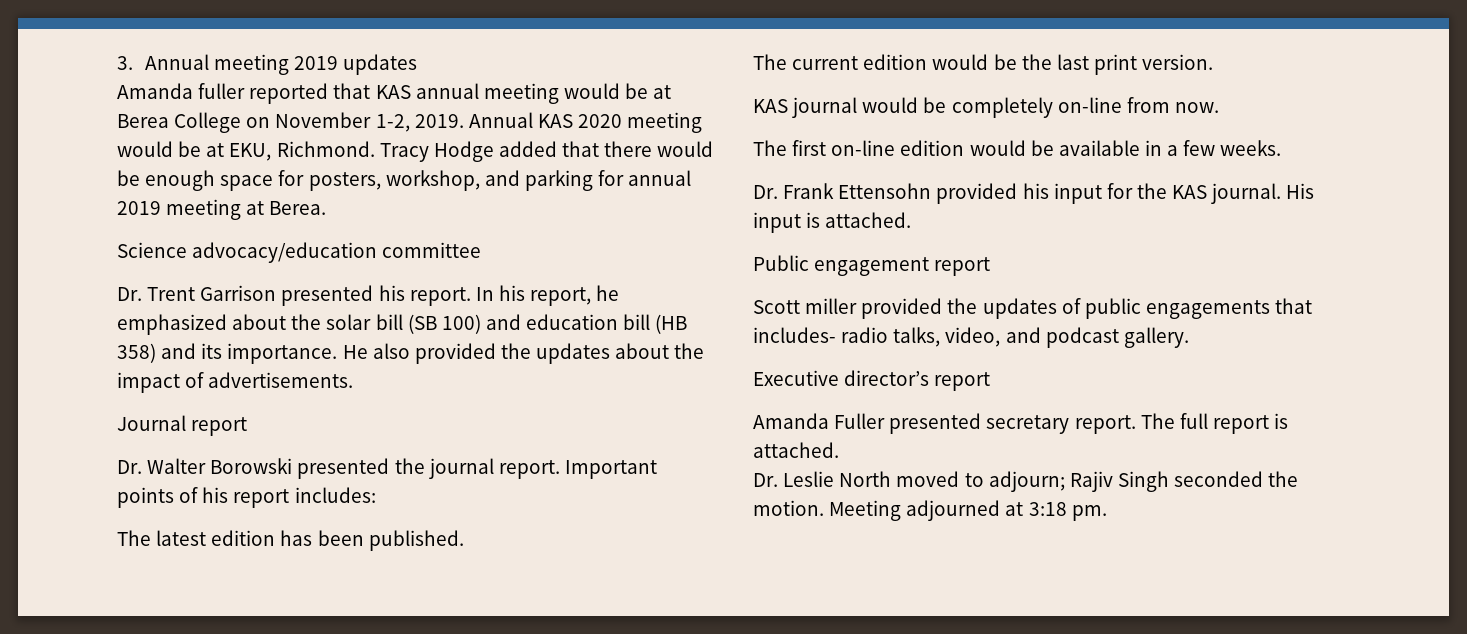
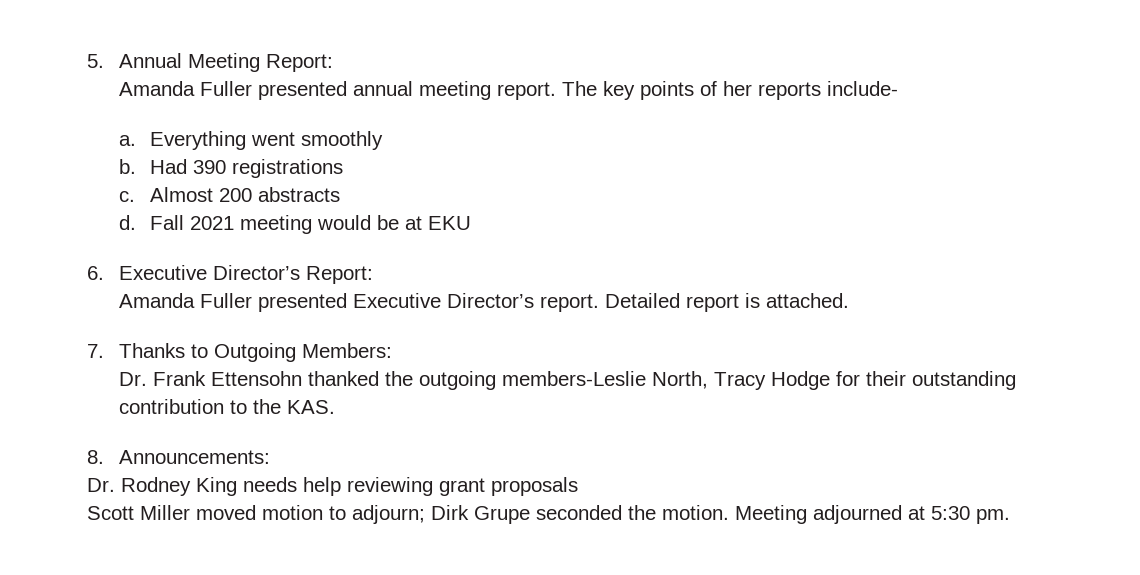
- 3. Annual meeting 2019 updates
- Amanda fuller reported that KAS annual meeting would be at Berea College on November 1-2, 2019. Annual KAS 2020 meeting would be at EKU, Richmond. Tracy Hodge added that there would be enough space for posters, workshop, and parking for annual 2019 meeting at Berea.
- Science advocacy/education committee
- Dr. Trent Garrison presented his report. In his report, he emphasized about the solar bill (SB 100) and education bill (HB 358) and its importance. He also provided the updates about the impact of advertisements.
- Journal report
- Dr. Walter Borowski presented the journal report. Important points of his report includes:
- The latest edition has been published.
- The current edition would be the last print version.
- KAS journal would be completely on-line from now.
- The first on-line edition would be available in a few weeks.
- Dr. Frank Ettensohn provided his input for the KAS journal. His input is attached.
- Public engagement report
- Scott miller provided the updates of public engagements that includes- radio talks, video, and podcast gallery.
- Executive director’s report
- Amanda Fuller presented secretary report. The full report is attached.
- Dr. Leslie North moved to adjourn; Rajiv Singh seconded the motion.
+ 5. Annual Meeting Report:
+ Amanda Fuller presented annual meeting report. The key points of her reports include-
+ a. Everything went smoothly
+ b. Had 390 registrations
+ c. Almost 200 abstracts
+ d. Fall 2021 meeting would be at EKU
+ 6. Executive Director’s Report:
+ Amanda Fuller presented Executive Director’s report. Detailed report is attached.
+ 7. Thanks to Outgoing Members:
+ Dr. Frank Ettensohn thanked the outgoing members-Leslie North, Tracy Hodge for their outstanding contribution to the KAS.
+ 8. Announcements:
+ Dr. Rodney King needs help reviewing grant proposals
+ Scott Miller moved motion to adjourn; Dirk Grupe seconded the motion.
- Meeting adjourned at 3:18 pm.
+ Meeting adjourned at 5:30 pm.

